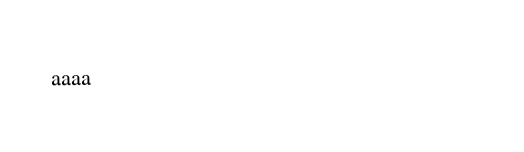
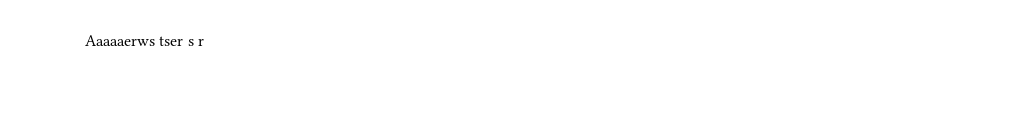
- aaaa
+ Aaaaaerws tser s r

